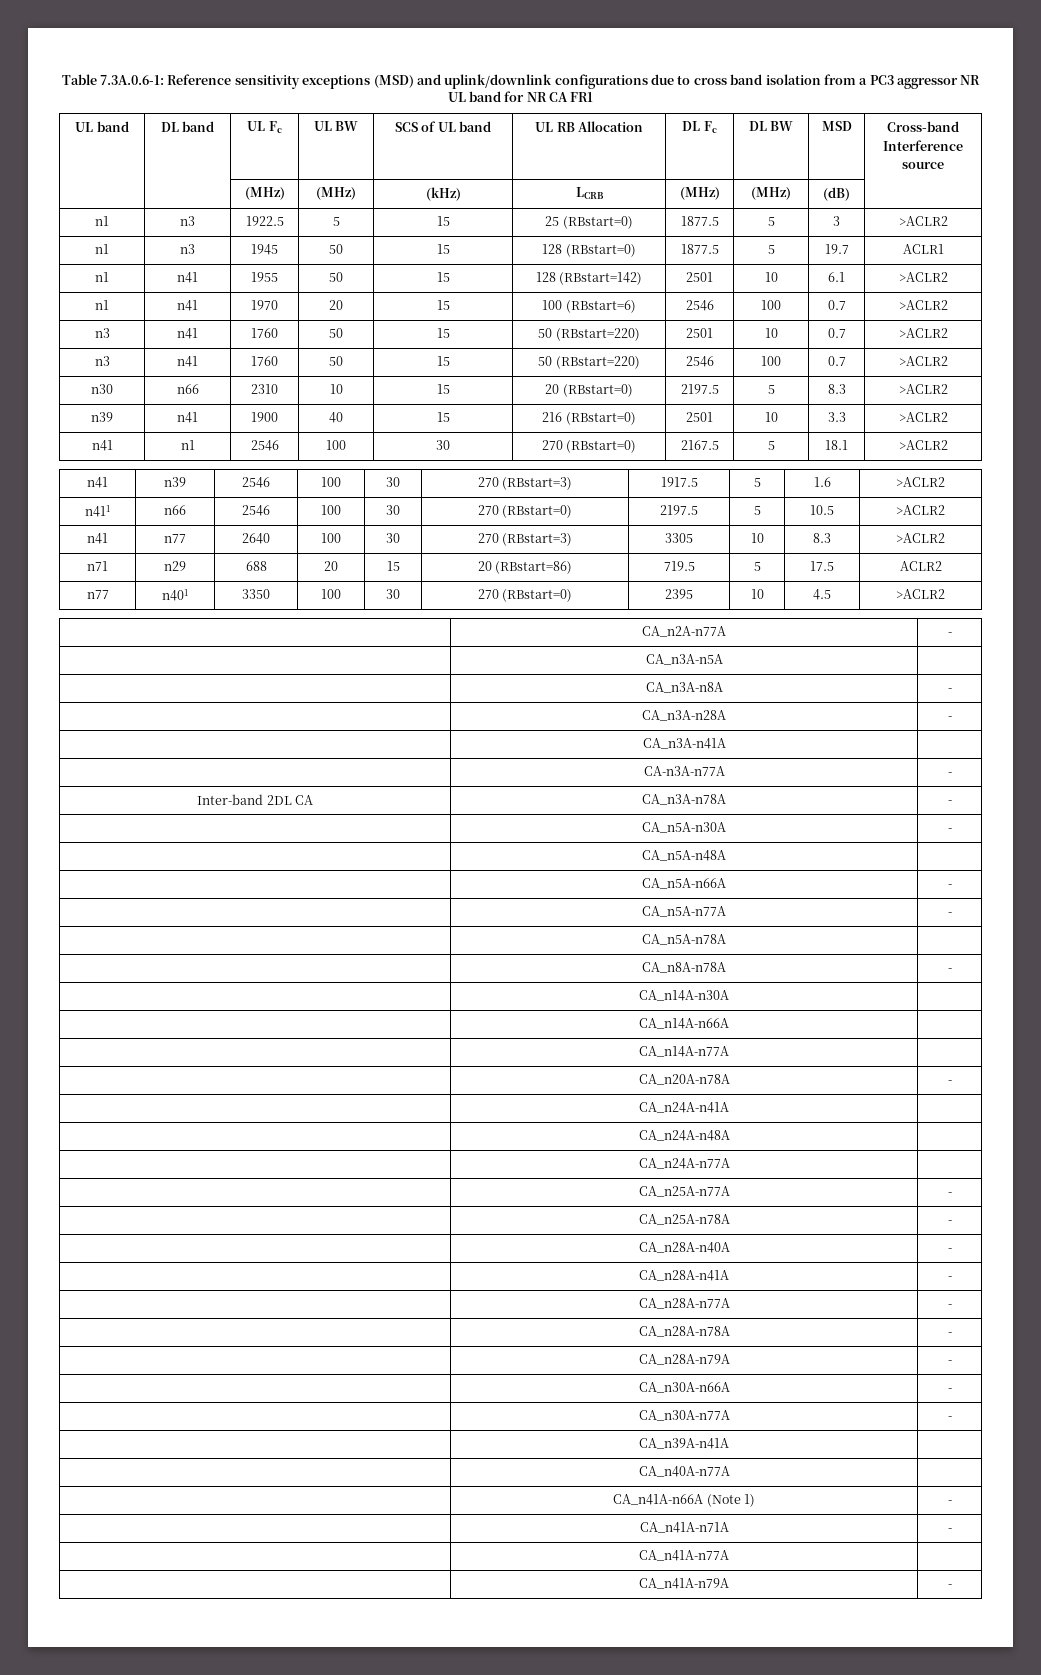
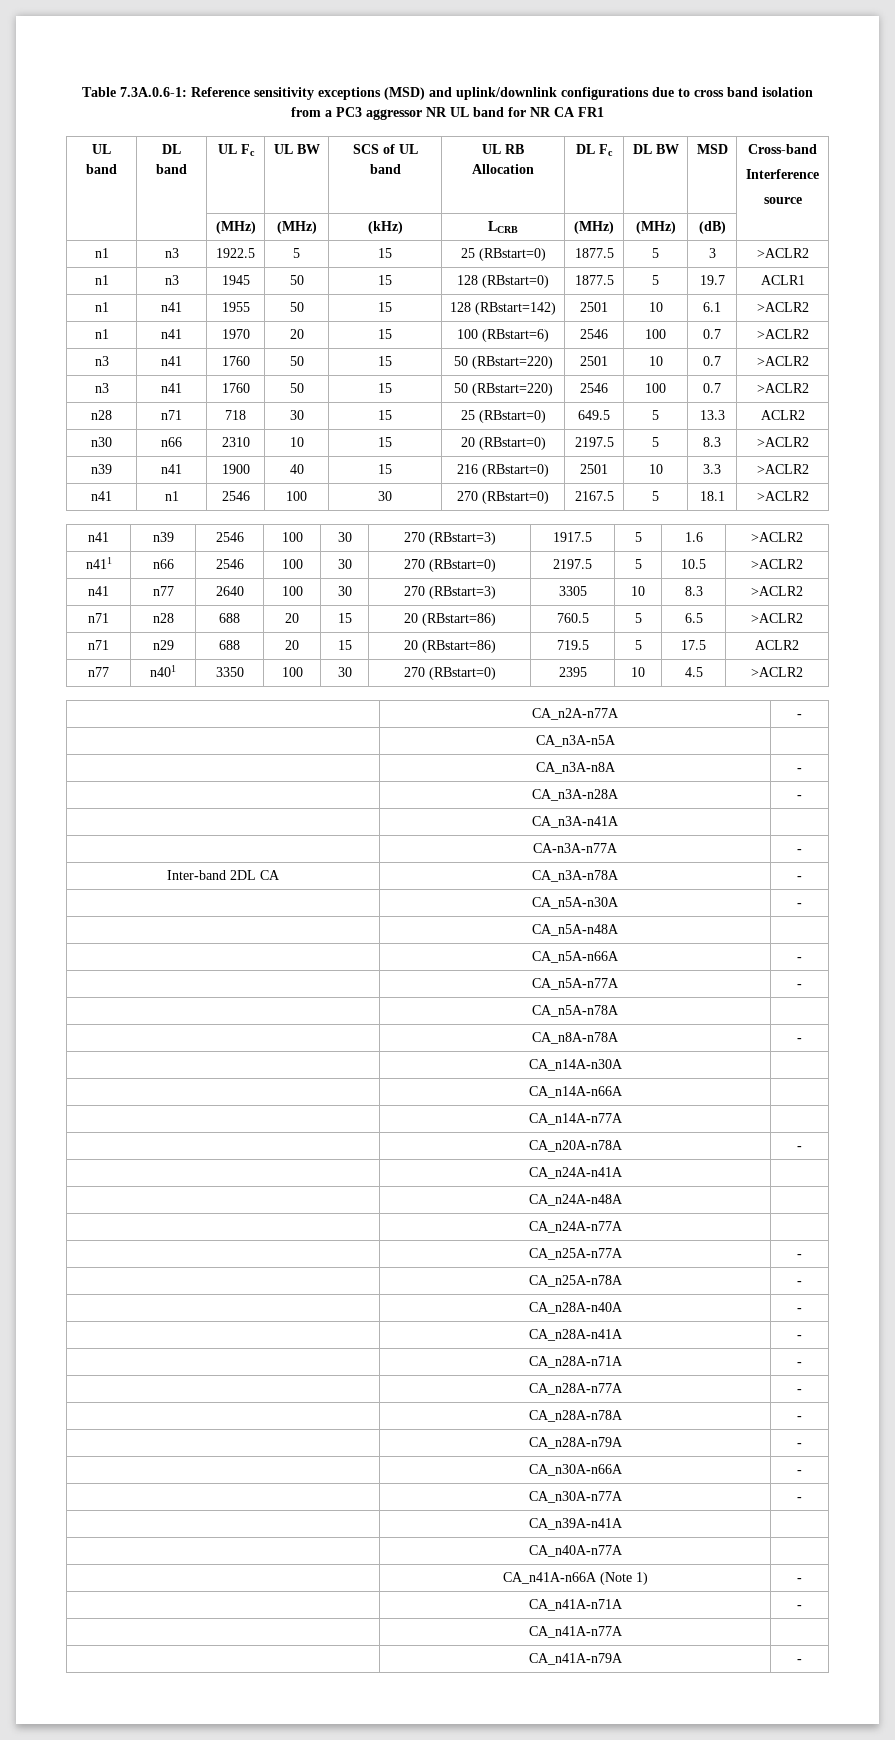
+ n28 | n71 | 718 | 30 | 15 | 25 (RBstart=0) | 649.5 | 5 | 13.3 | ACLR2
+ n71 | n28 | 688 | 20 | 15 | 20 (RBstart=86) | 760.5 | 5 | 6.5 | >ACLR2
+ | CA_n28A-n71A | -

